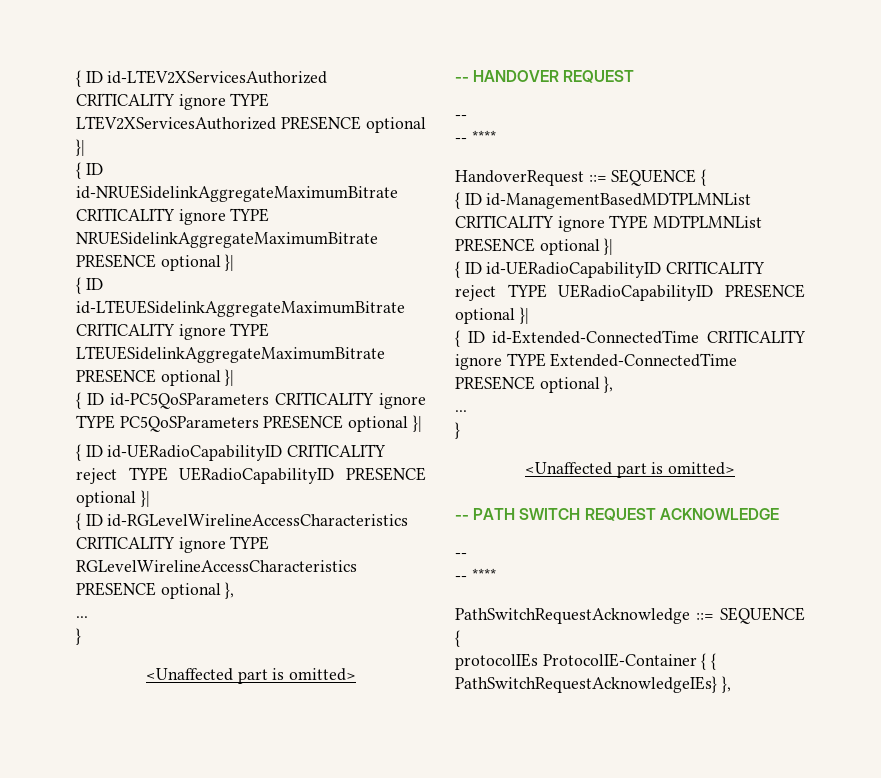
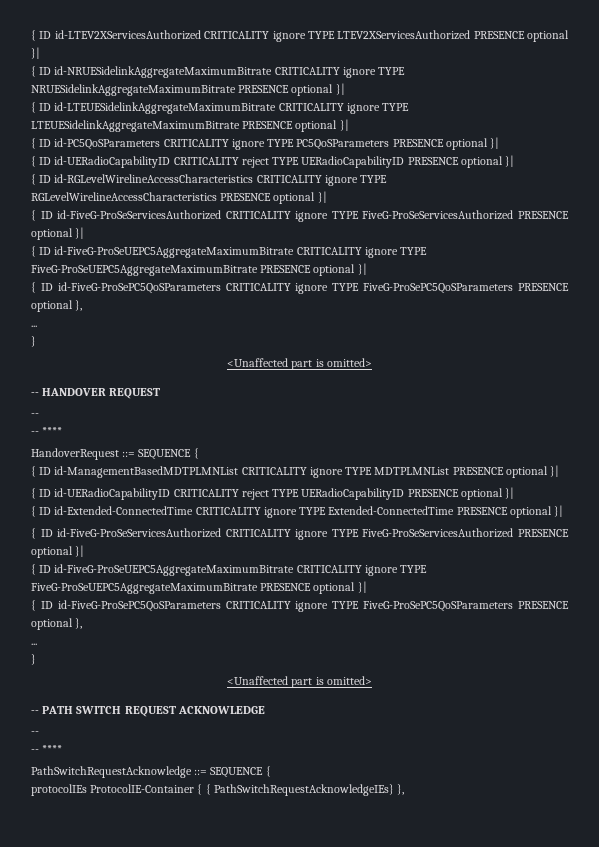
- { ID id-RGLevelWirelineAccessCharacteristics CRITICALITY ignore TYPE RGLevelWirelineAccessCharacteristics PRESENCE optional },
+ { ID id-RGLevelWirelineAccessCharacteristics CRITICALITY ignore TYPE RGLevelWirelineAccessCharacteristics PRESENCE optional }|
+ { ID id-FiveG-ProSeServicesAuthorized CRITICALITY ignore TYPE FiveG-ProSeServicesAuthorized PRESENCE optional }|
+ { ID id-FiveG-ProSeUEPC5AggregateMaximumBitrate CRITICALITY ignore TYPE FiveG-ProSeUEPC5AggregateMaximumBitrate PRESENCE optional }|
+ { ID id-FiveG-ProSePC5QoSParameters CRITICALITY ignore TYPE FiveG-ProSePC5QoSParameters PRESENCE optional },
- { ID id-Extended-ConnectedTime CRITICALITY ignore TYPE Extended-ConnectedTime PRESENCE optional },
+ { ID id-Extended-ConnectedTime CRITICALITY ignore TYPE Extended-ConnectedTime PRESENCE optional }|
+ { ID id-FiveG-ProSeServicesAuthorized CRITICALITY ignore TYPE FiveG-ProSeServicesAuthorized PRESENCE optional }|
+ { ID id-FiveG-ProSeUEPC5AggregateMaximumBitrate CRITICALITY ignore TYPE FiveG-ProSeUEPC5AggregateMaximumBitrate PRESENCE optional }|
+ { ID id-FiveG-ProSePC5QoSParameters CRITICALITY ignore TYPE FiveG-ProSePC5QoSParameters PRESENCE optional },

